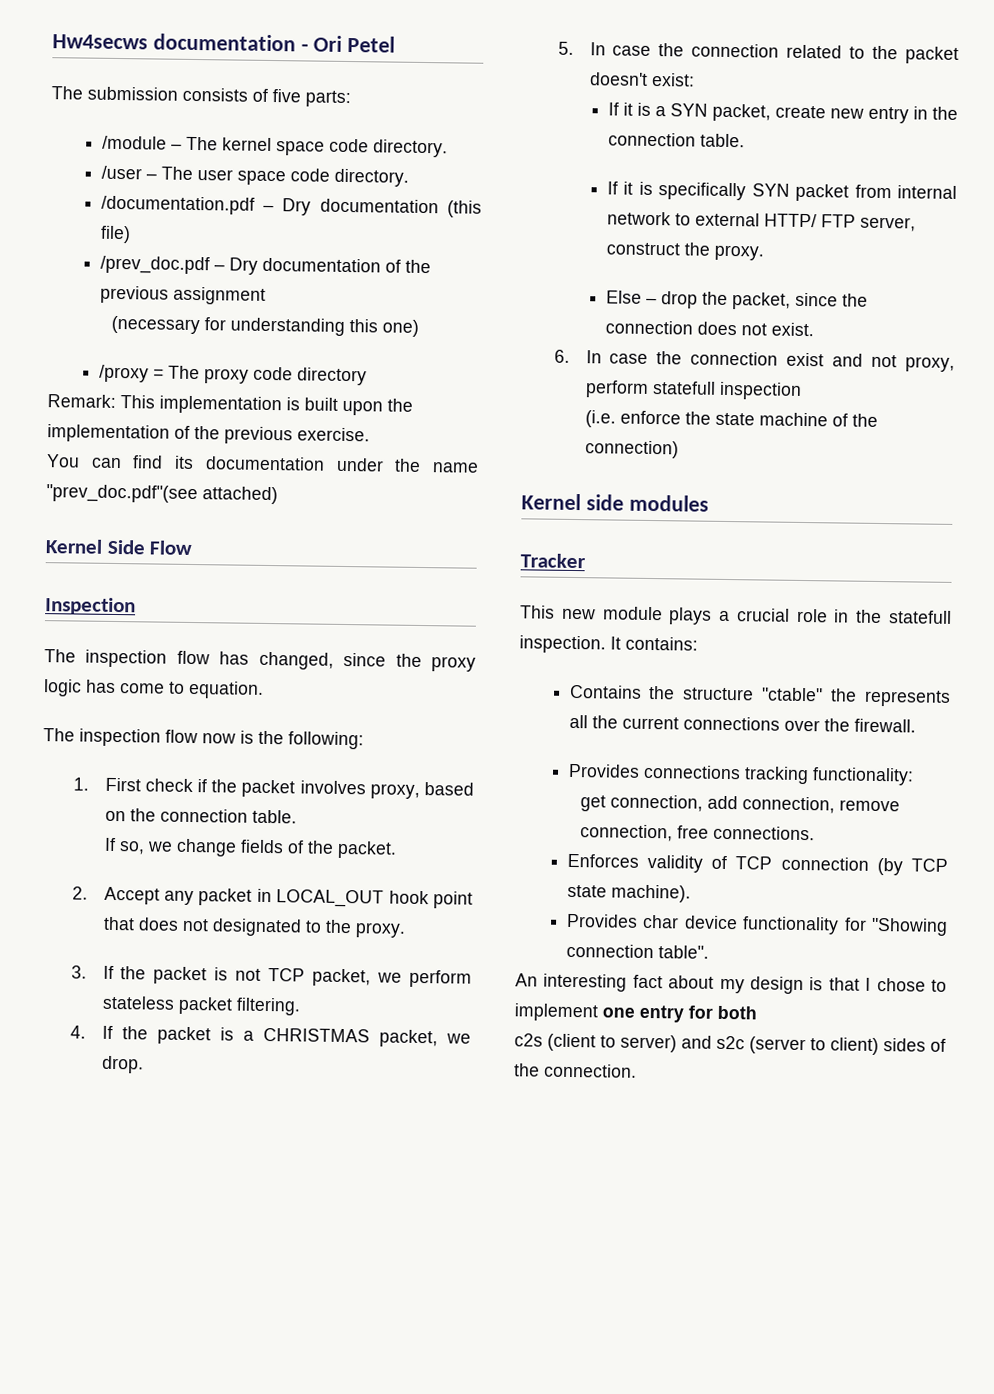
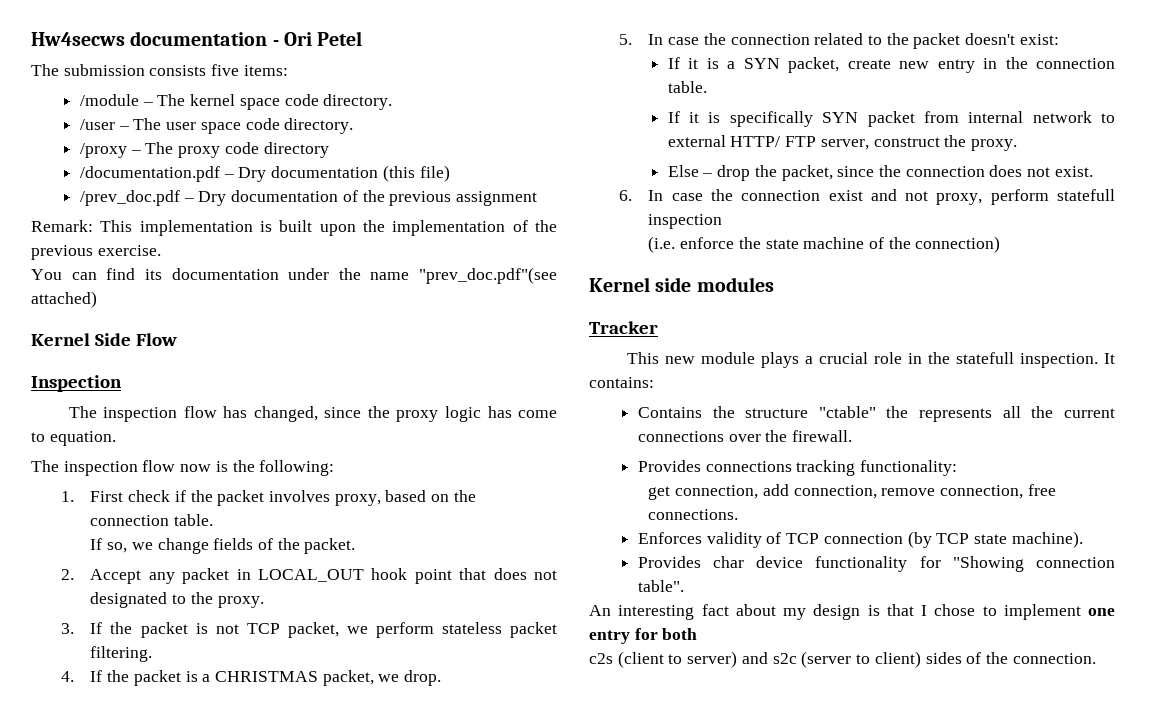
- The submission consists of five parts:
+ The submission consists five items:
+ /proxy – The proxy code directory
- (necessary for understanding this one)
- /proxy = The proxy code directory

